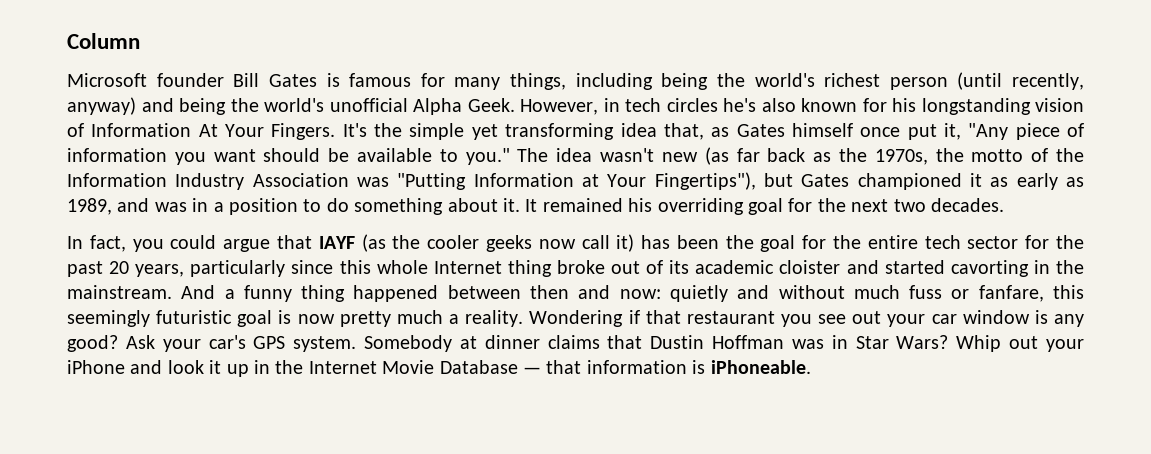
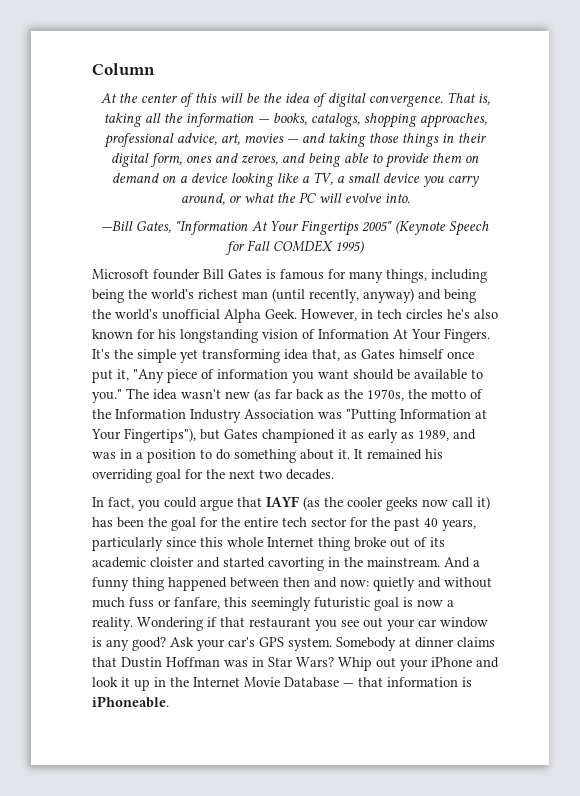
+ At the center of this will be the idea of digital convergence. That is, taking all the information — books, catalogs, shopping approaches, professional advice, art, movies — and taking those things in their digital form, ones and zeroes, and being able to provide them on demand on a device looking like a TV, a small device you carry around, or what the PC will evolve into.
+ —Bill Gates, "Information At Your Fingertips 2005" (Keynote Speech for Fall COMDEX 1995)
- Microsoft founder Bill Gates is famous for many things, including being the world's richest person (until recently, anyway) and being the world's unofficial Alpha Geek.
+ Microsoft founder Bill Gates is famous for many things, including being the world's richest man (until recently, anyway) and being the world's unofficial Alpha Geek.
- In fact, you could argue that IAYF (as the cooler geeks now call it) has been the goal for the entire tech sector for the past 20 years, particularly since this whole Internet thing broke out of its academic cloister and started cavorting in the mainstream.
+ In fact, you could argue that IAYF (as the cooler geeks now call it) has been the goal for the entire tech sector for the past 40 years, particularly since this whole Internet thing broke out of its academic cloister and started cavorting in the mainstream.
- And a funny thing happened between then and now: quietly and without much fuss or fanfare, this seemingly futuristic goal is now pretty much a reality.
+ And a funny thing happened between then and now: quietly and without much fuss or fanfare, this seemingly futuristic goal is now a reality.

